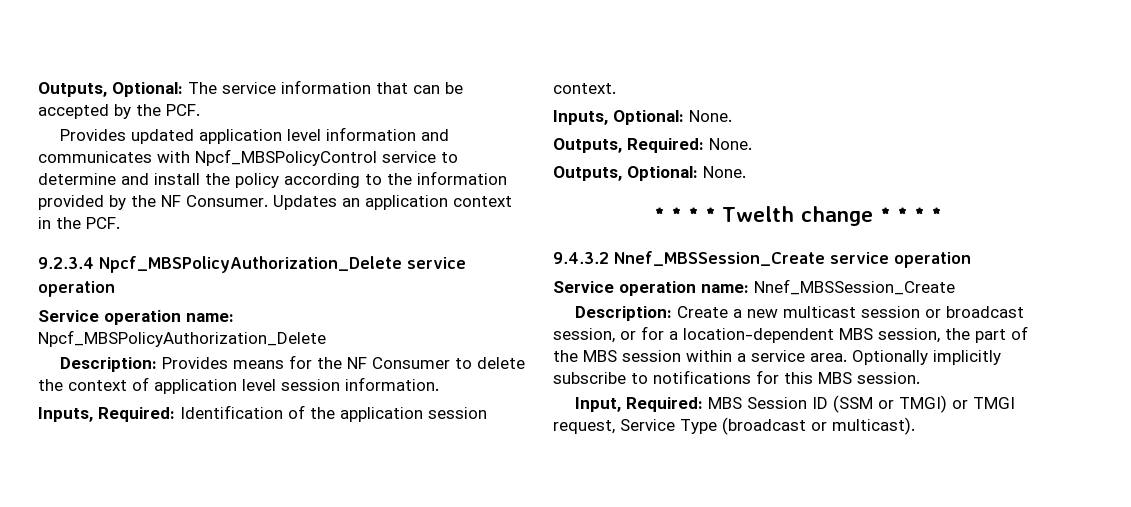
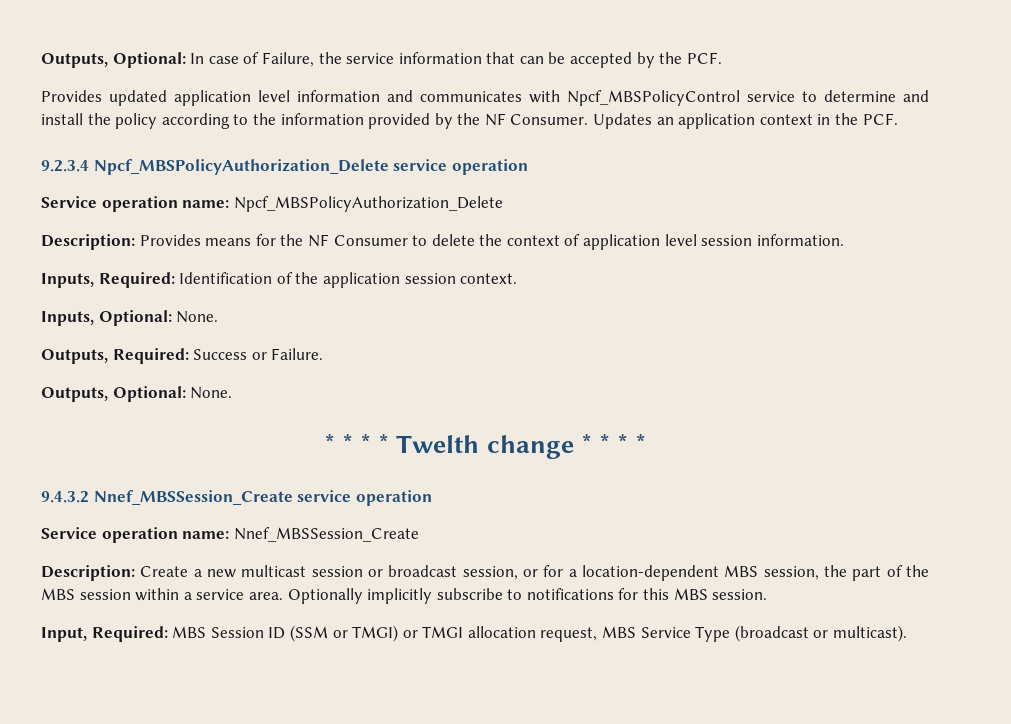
- Outputs, Optional: The service information that can be accepted by the PCF.
+ Outputs, Optional: In case of Failure, the service information that can be accepted by the PCF.
- Outputs, Required: None.
+ Outputs, Required: Success or Failure.
- Input, Required: MBS Session ID (SSM or TMGI) or TMGI request, Service Type (broadcast or multicast).
+ Input, Required: MBS Session ID (SSM or TMGI) or TMGI allocation request, MBS Service Type (broadcast or multicast).

